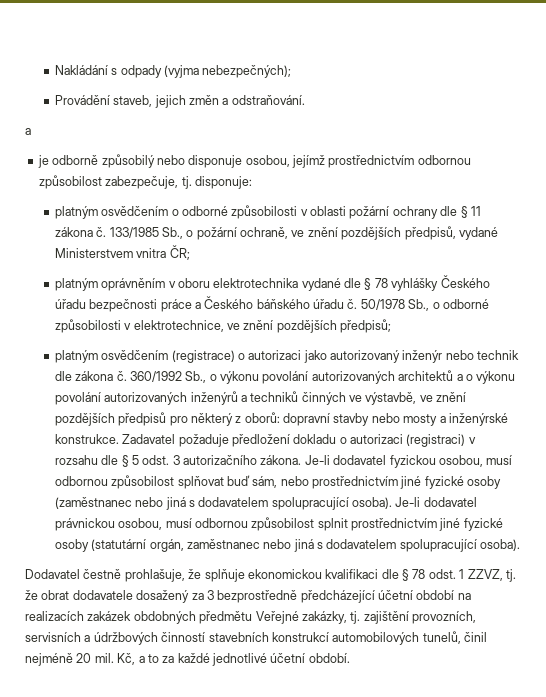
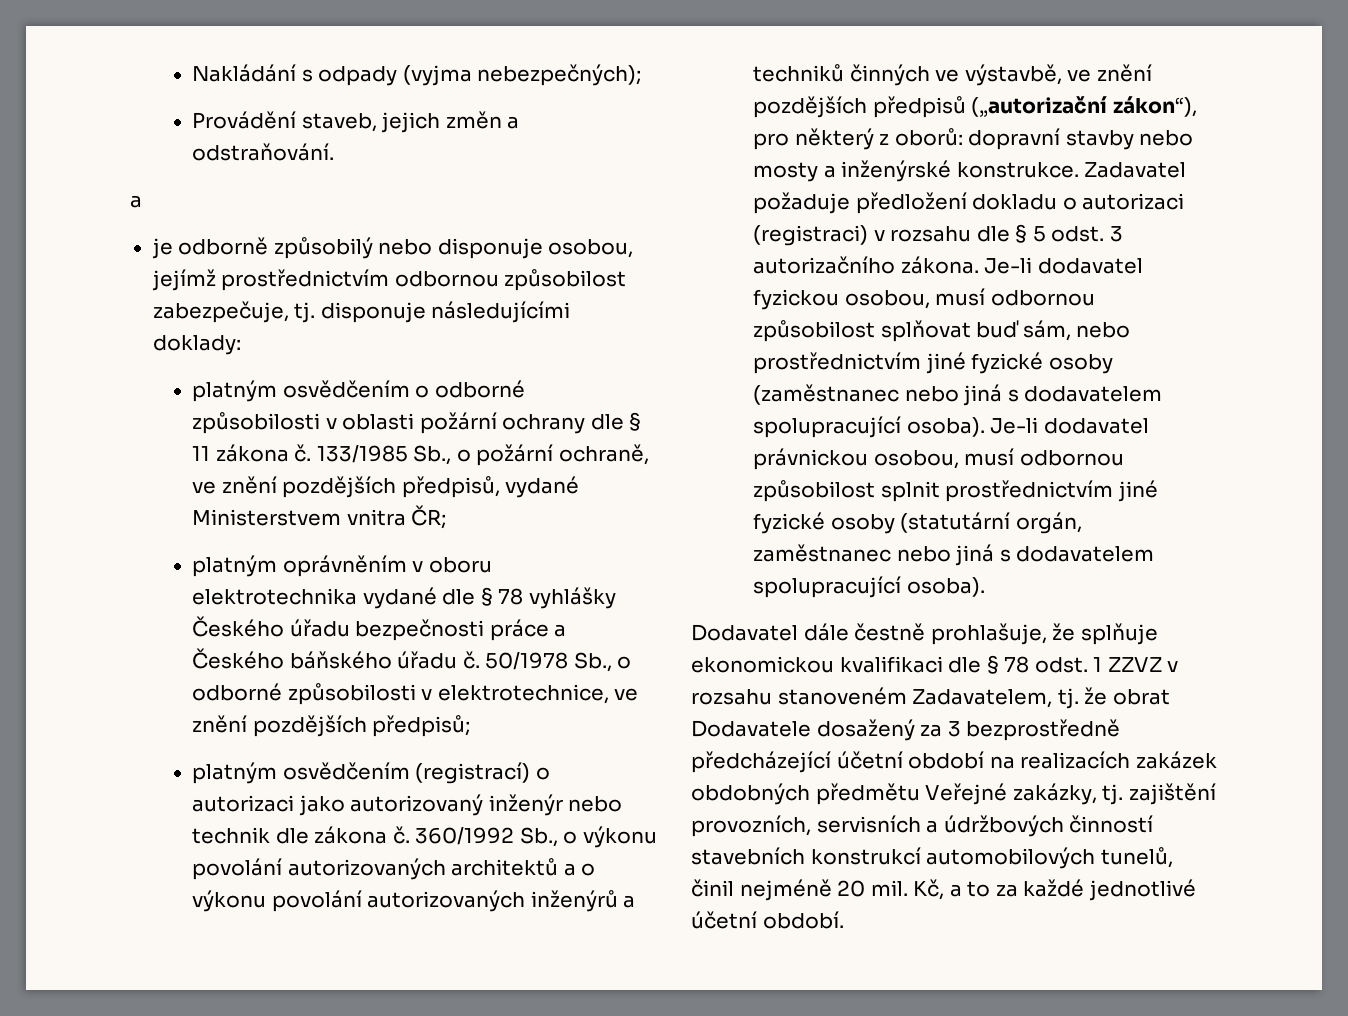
- je odborně způsobilý nebo disponuje osobou, jejímž prostřednictvím odbornou způsobilost zabezpečuje, tj. disponuje:
+ je odborně způsobilý nebo disponuje osobou, jejímž prostřednictvím odbornou způsobilost zabezpečuje, tj. disponuje následujícími doklady:
- platným osvědčením (registrace) o autorizaci jako autorizovaný inženýr nebo technik dle zákona č.
+ platným osvědčením (registrací) o autorizaci jako autorizovaný inženýr nebo technik dle zákona č.
- 360/1992 Sb., o výkonu povolání autorizovaných architektů a o výkonu povolání autorizovaných inženýrů a techniků činných ve výstavbě, ve znění pozdějších předpisů pro některý z oborů: dopravní stavby nebo mosty a inženýrské konstrukce.
+ 360/1992 Sb., o výkonu povolání autorizovaných architektů a o výkonu povolání autorizovaných inženýrů a techniků činných ve výstavbě, ve znění pozdějších předpisů („autorizační zákon“), pro některý z oborů: dopravní stavby nebo mosty a inženýrské konstrukce.
- Dodavatel čestně prohlašuje, že splňuje ekonomickou kvalifikaci dle § 78 odst. 1 ZZVZ, tj. že obrat dodavatele dosažený za 3 bezprostředně předcházející účetní období na realizacích zakázek obdobných předmětu Veřejné zakázky, tj. zajištění provozních, servisních a údržbových činností stavebních konstrukcí automobilových tunelů, činil nejméně 20 mil.
+ Dodavatel dále čestně prohlašuje, že splňuje ekonomickou kvalifikaci dle § 78 odst. 1 ZZVZ v rozsahu stanoveném Zadavatelem, tj. že obrat Dodavatele dosažený za 3 bezprostředně předcházející účetní období na realizacích zakázek obdobných předmětu Veřejné zakázky, tj. zajištění provozních, servisních a údržbových činností stavebních konstrukcí automobilových tunelů, činil nejméně 20 mil.

